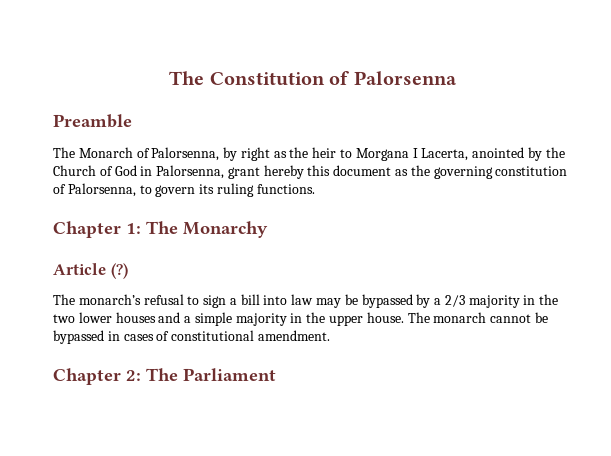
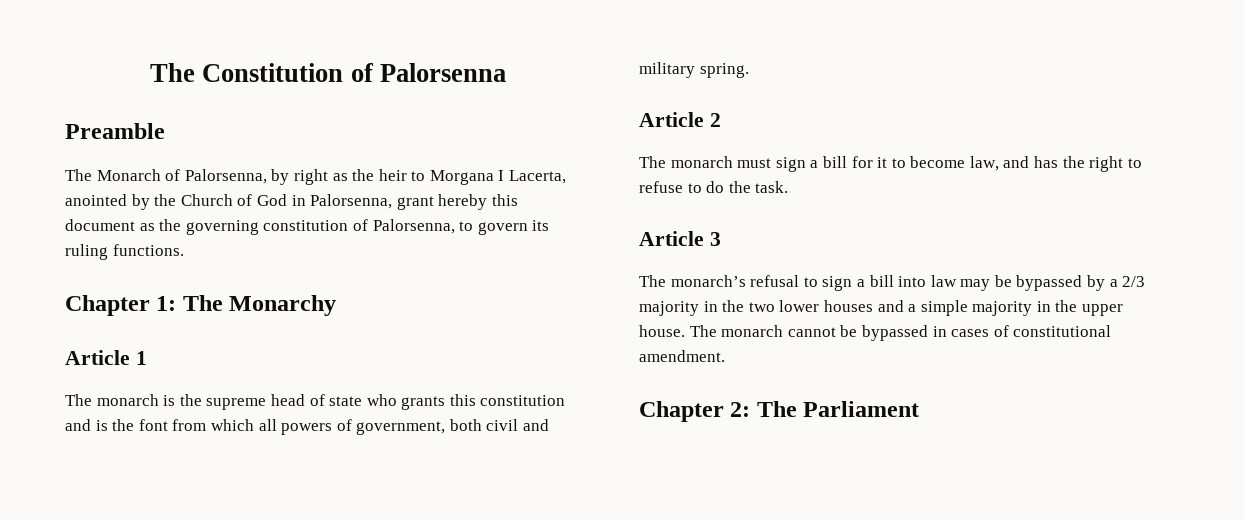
- Article (?)
+ Article 1
+ The monarch is the supreme head of state who grants this constitution and is the font from which all powers of government, both civil and military spring.
+ Article 2
+ The monarch must sign a bill for it to become law, and has the right to refuse to do the task.
+ Article 3

